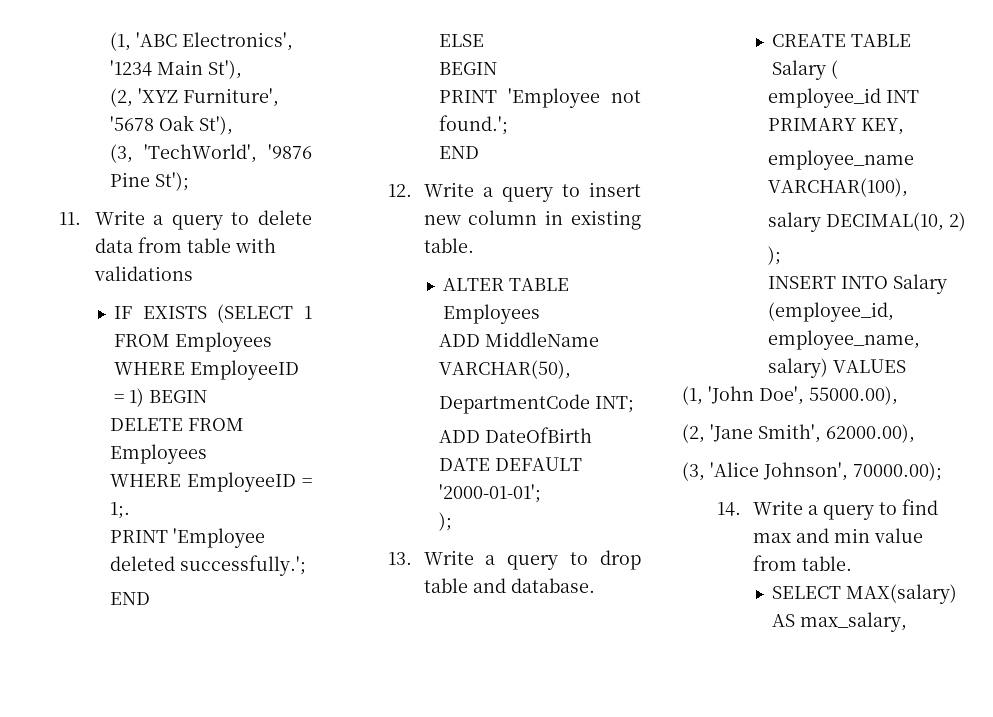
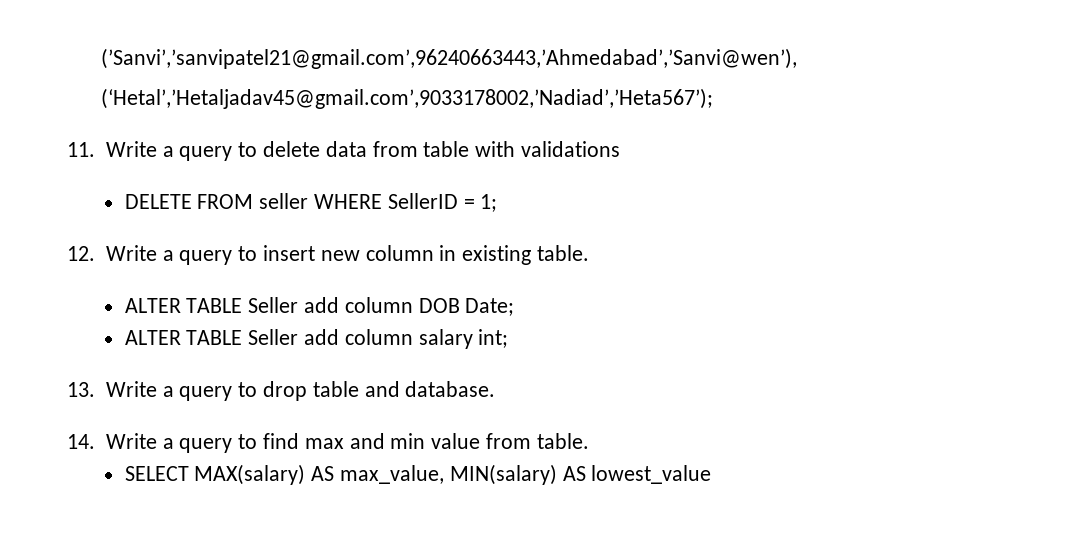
- (1, 'ABC Electronics', '1234 Main St'),
- (2, 'XYZ Furniture', '5678 Oak St'),
- (3, 'TechWorld', '9876 Pine St');
+ (’Sanvi’,’sanvipatel21@gmail.com’,96240663443,’Ahmedabad’,’Sanvi@wen’),
+ (‘Hetal’,’Hetaljadav45@gmail.com’,9033178002,’Nadiad’,’Heta567’);
- IF EXISTS (SELECT 1 FROM Employees WHERE EmployeeID = 1) BEGIN
- DELETE FROM Employees
- WHERE EmployeeID = 1;.
- PRINT 'Employee deleted successfully.';
- END
- ELSE
- BEGIN
- PRINT 'Employee not found.';
- END
+ DELETE FROM seller WHERE SellerID = 1;
- ALTER TABLE Employees
- ADD MiddleName VARCHAR(50),
- DepartmentCode INT;
- ADD DateOfBirth DATE DEFAULT '2000-01-01';
- );
+ ALTER TABLE Seller add column DOB Date;
+ ALTER TABLE Seller add column salary int;
- CREATE TABLE Salary (
- employee_id INT PRIMARY KEY,
- employee_name VARCHAR(100),
- salary DECIMAL(10, 2)
- );
- INSERT INTO Salary (employee_id, employee_name, salary) VALUES
- (1, 'John Doe', 55000.00),
- (2, 'Jane Smith', 62000.00),
- (3, 'Alice Johnson', 70000.00);
- SELECT MAX(salary) AS max_salary,
+ SELECT MAX(salary) AS max_value, MIN(salary) AS lowest_value

